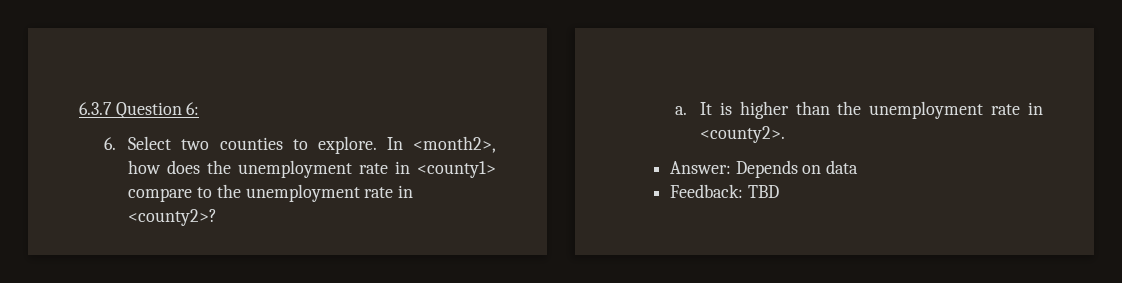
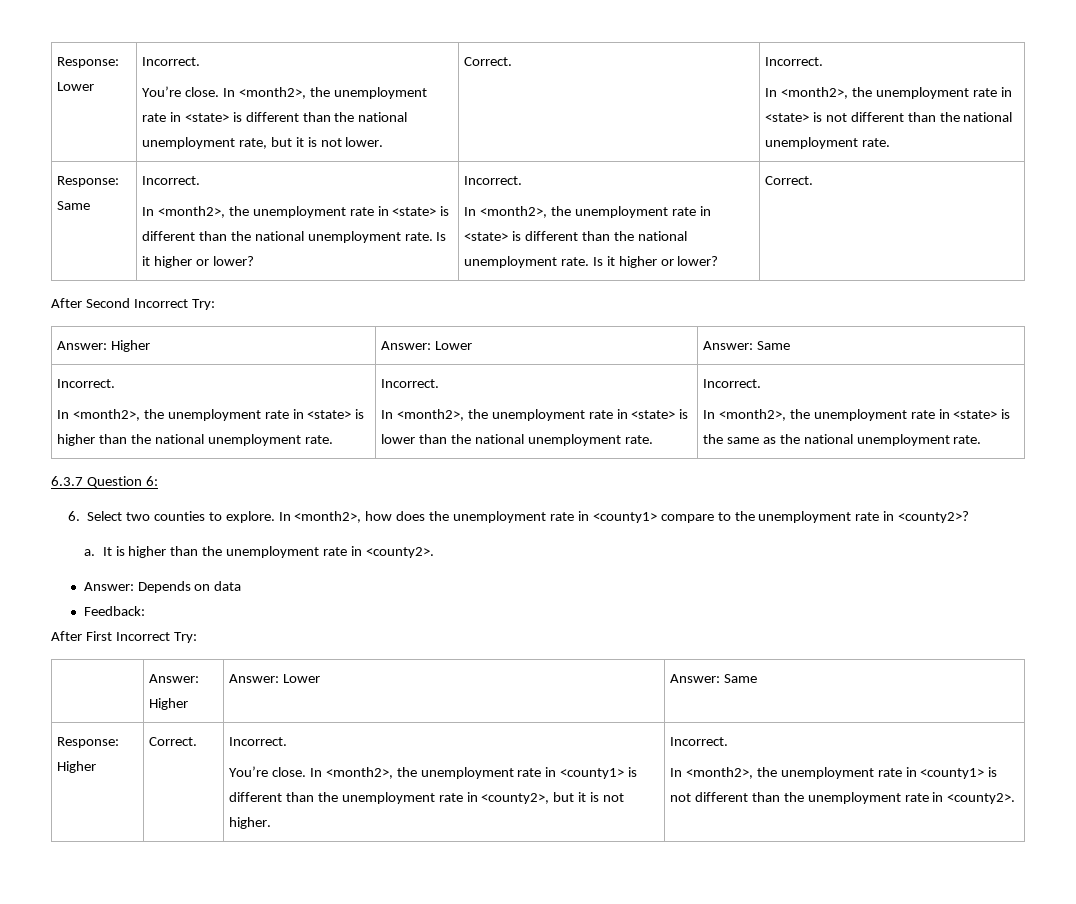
+ Response: Lower | Incorrect.
+ You’re close. In <month2>, the unemployment rate in <state> is different than the national unemployment rate, but it is not lower. | Correct. | Incorrect.
+ In <month2>, the unemployment rate in <state> is not different than the national unemployment rate.
+ Response: Same | Incorrect.
+ In <month2>, the unemployment rate in <state> is different than the national unemployment rate. Is it higher or lower? | Incorrect.
+ In <month2>, the unemployment rate in <state> is different than the national unemployment rate. Is it higher or lower? | Correct.
+ After Second Incorrect Try:
+ Answer: Higher | Answer: Lower | Answer: Same
+ Incorrect.
+ In <month2>, the unemployment rate in <state> is higher than the national unemployment rate. | Incorrect.
+ In <month2>, the unemployment rate in <state> is lower than the national unemployment rate. | Incorrect.
+ In <month2>, the unemployment rate in <state> is the same as the national unemployment rate.
- Feedback: TBD
+ Feedback:
+ After First Incorrect Try:
+ | Answer: Higher | Answer: Lower | Answer: Same
+ Response: Higher | Correct. | Incorrect.
+ You’re close. In <month2>, the unemployment rate in <county1> is different than the unemployment rate in <county2>, but it is not higher. | Incorrect.
+ In <month2>, the unemployment rate in <county1> is not different than the unemployment rate in <county2>.

